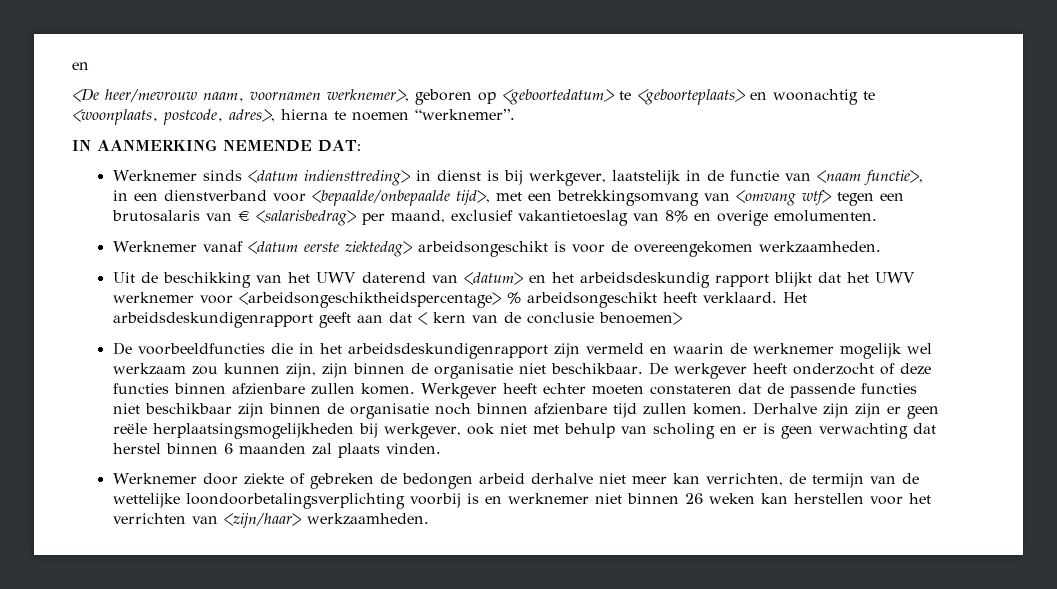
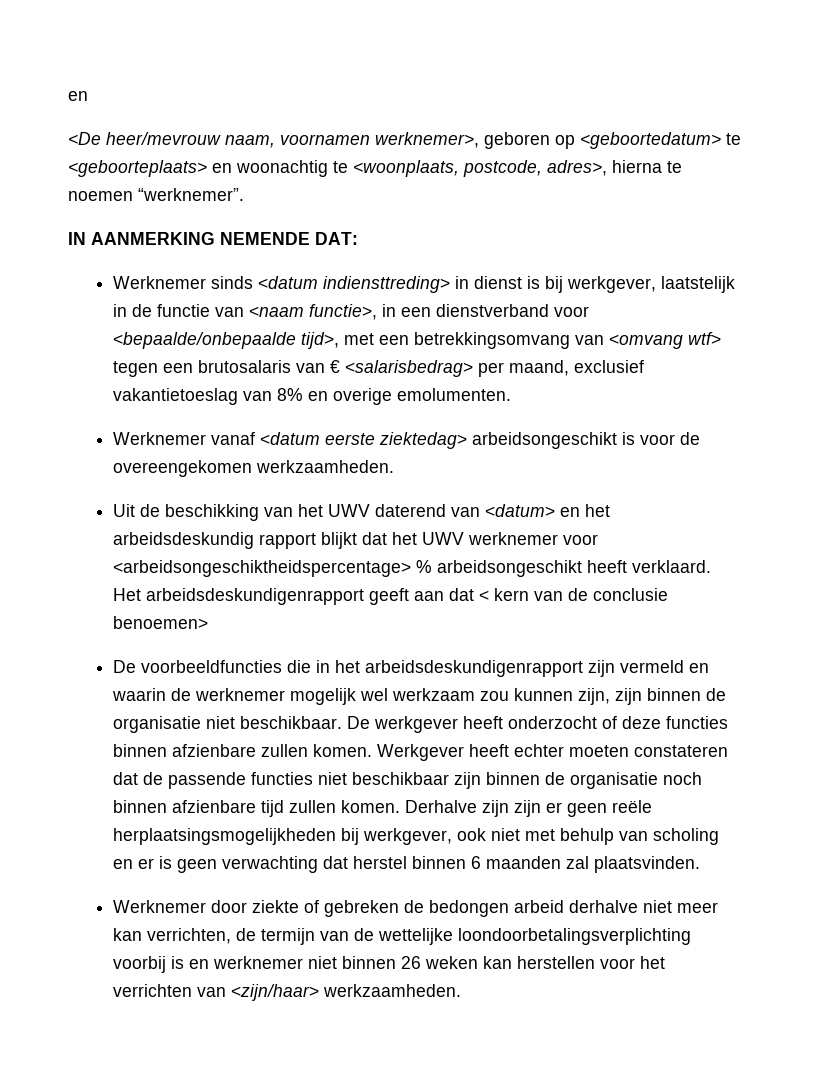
- Derhalve zijn zijn er geen reële herplaatsingsmogelijkheden bij werkgever, ook niet met behulp van scholing en er is geen verwachting dat herstel binnen 6 maanden zal plaats vinden.
+ Derhalve zijn zijn er geen reële herplaatsingsmogelijkheden bij werkgever, ook niet met behulp van scholing en er is geen verwachting dat herstel binnen 6 maanden zal plaatsvinden.

